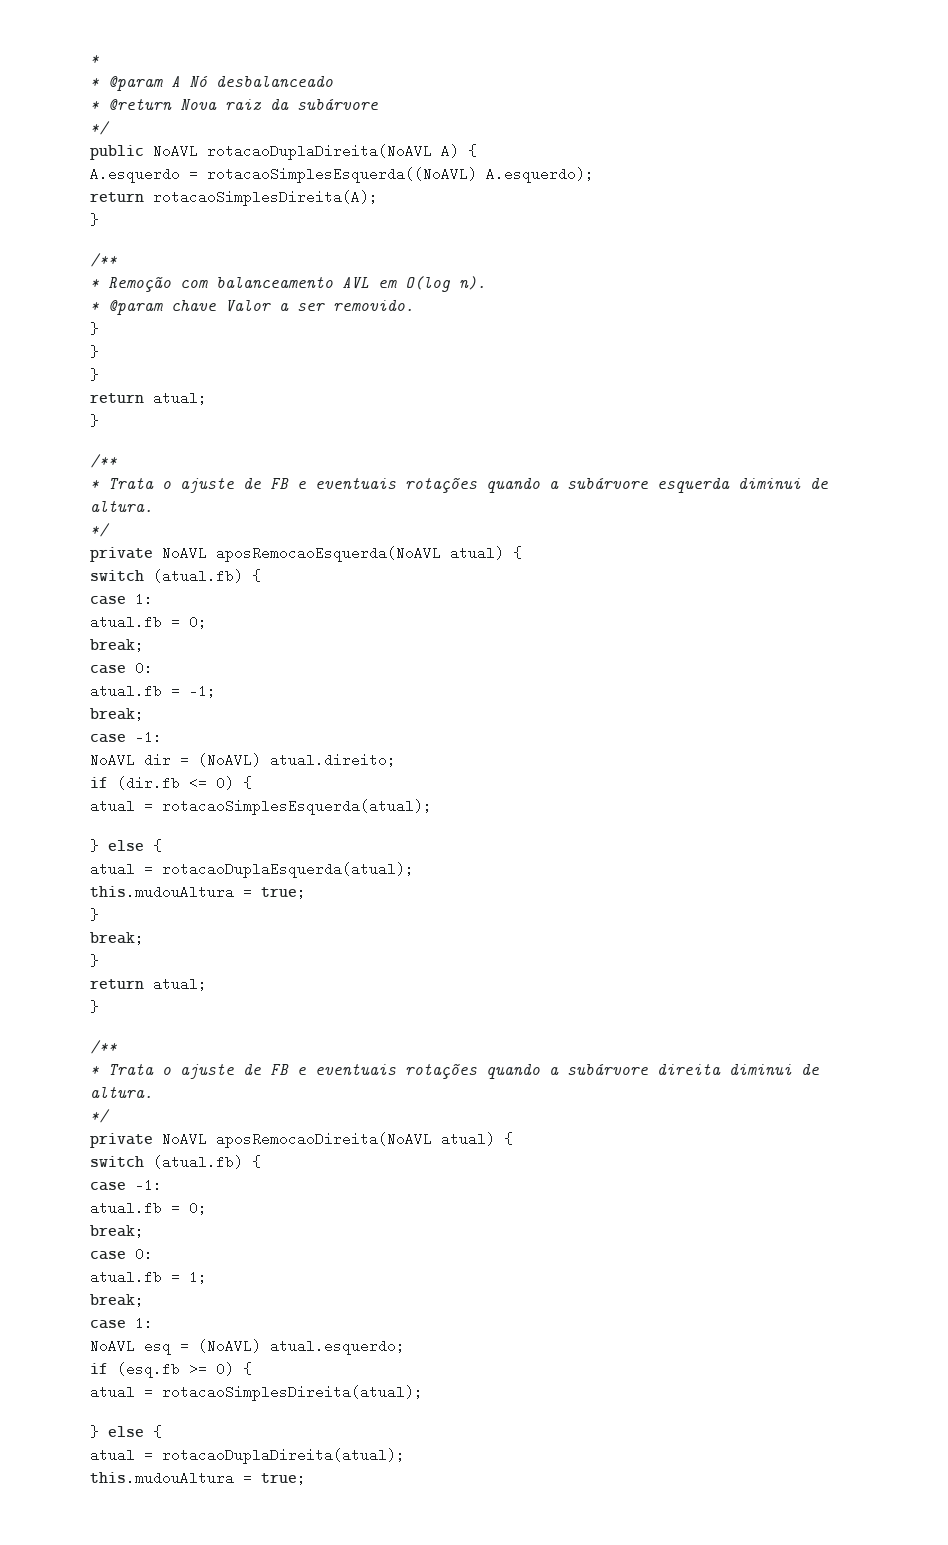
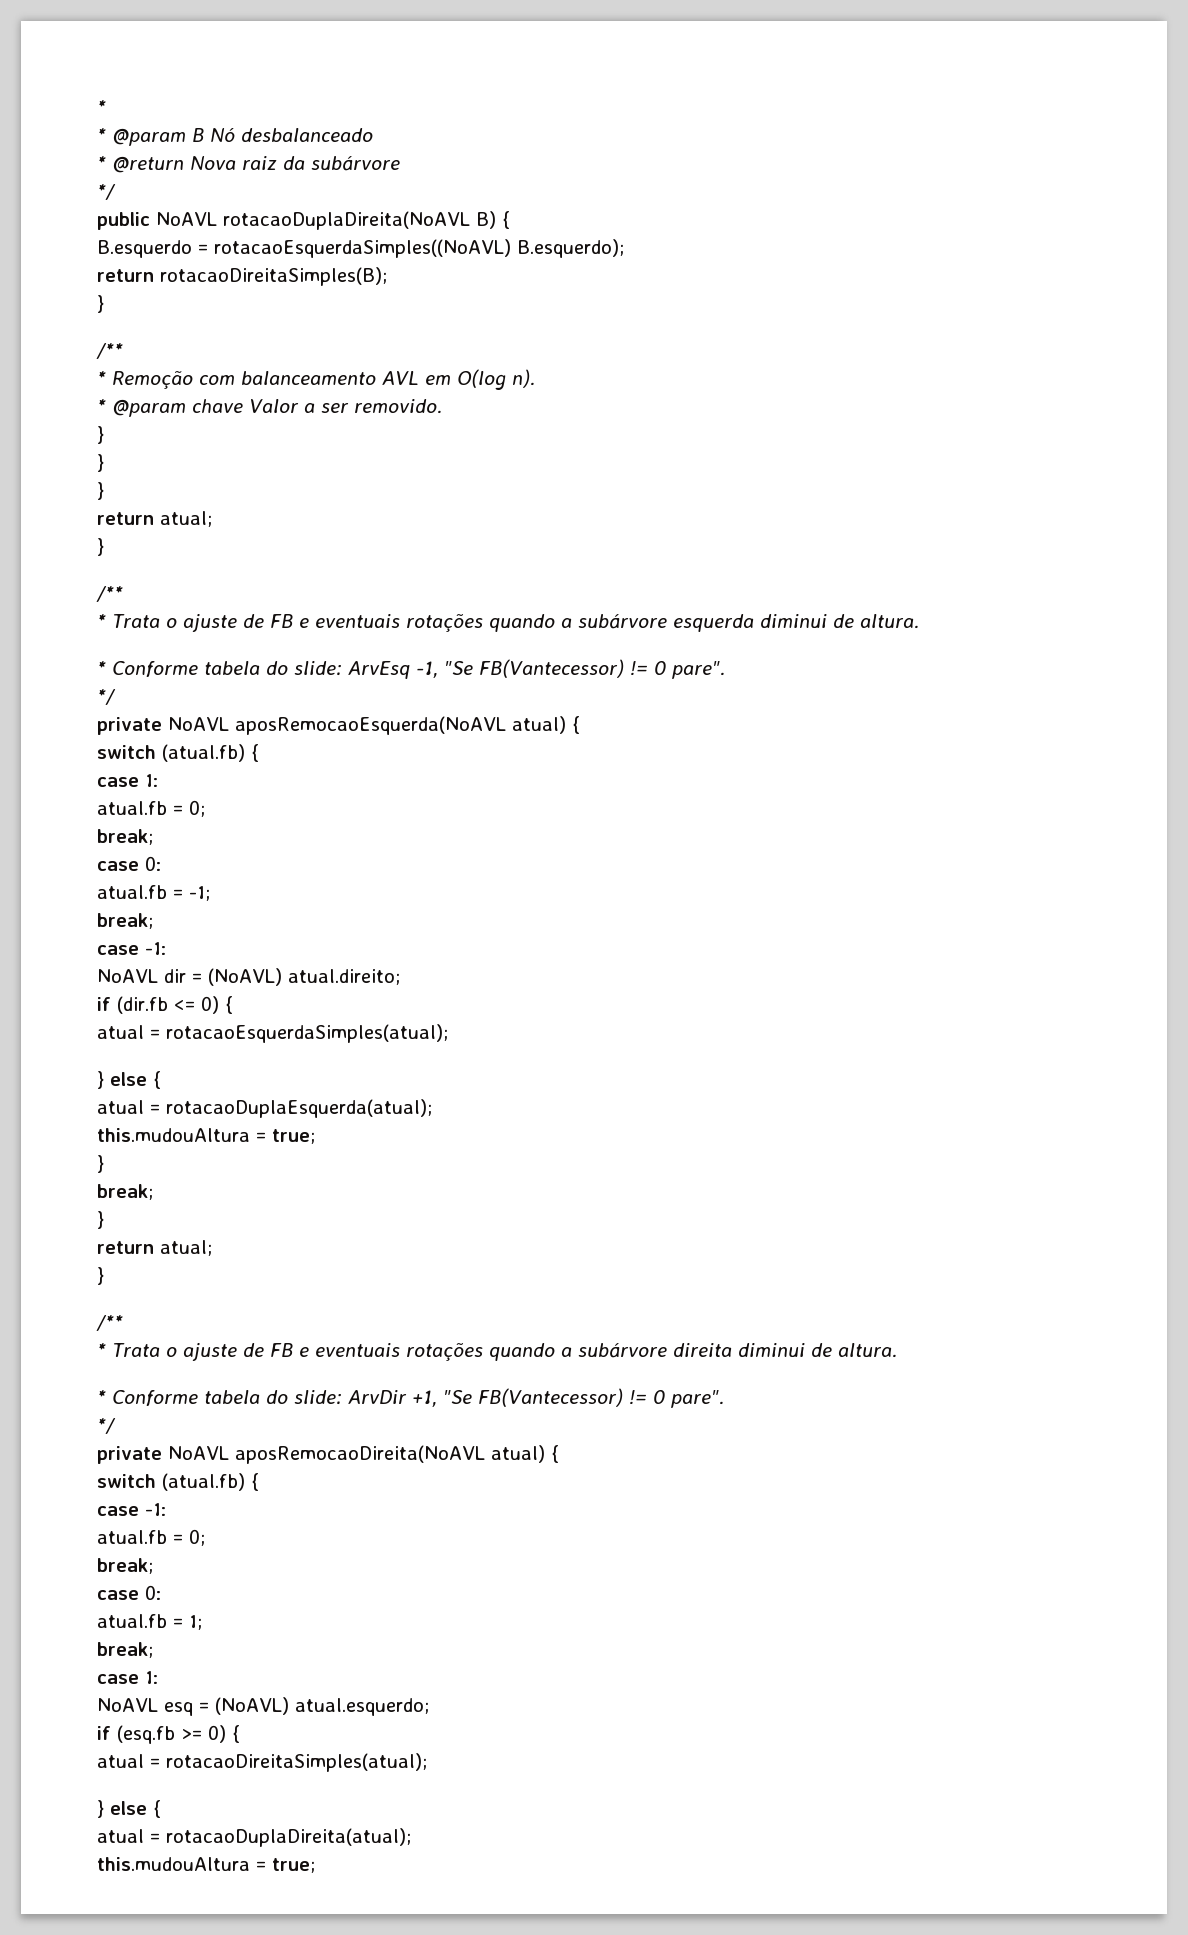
- * @param A Nó desbalanceado
+ * @param B Nó desbalanceado
- public NoAVL rotacaoDuplaDireita(NoAVL A) {
- A.esquerdo = rotacaoSimplesEsquerda((NoAVL) A.esquerdo);
- return rotacaoSimplesDireita(A);
+ public NoAVL rotacaoDuplaDireita(NoAVL B) {
+ B.esquerdo = rotacaoEsquerdaSimples((NoAVL) B.esquerdo);
+ return rotacaoDireitaSimples(B);
+ * Conforme tabela do slide: ArvEsq -1, "Se FB(Vantecessor) != 0 pare".
- atual = rotacaoSimplesEsquerda(atual);
+ atual = rotacaoEsquerdaSimples(atual);
+ * Conforme tabela do slide: ArvDir +1, "Se FB(Vantecessor) != 0 pare".
- atual = rotacaoSimplesDireita(atual);
+ atual = rotacaoDireitaSimples(atual);

